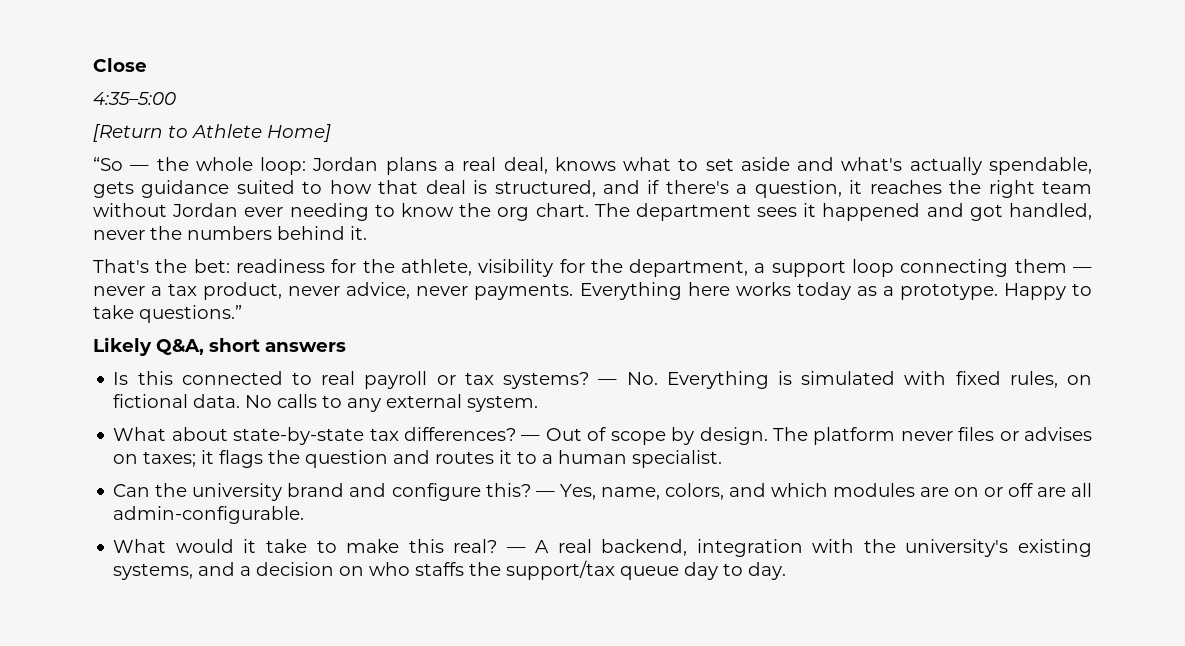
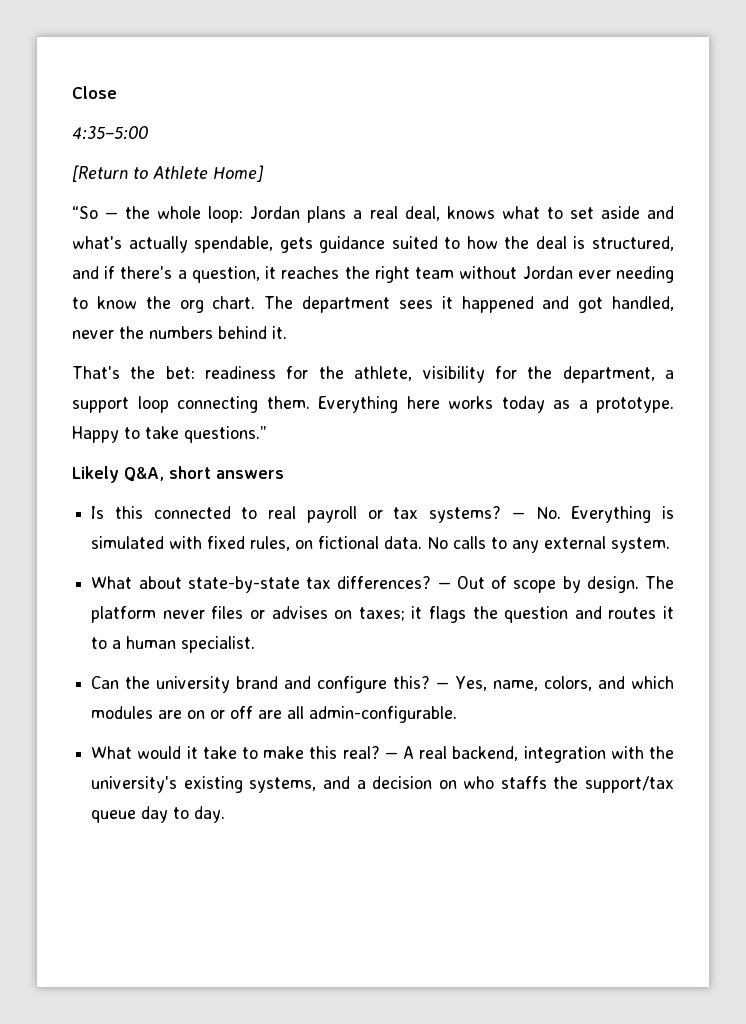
- “So — the whole loop: Jordan plans a real deal, knows what to set aside and what's actually spendable, gets guidance suited to how that deal is structured, and if there's a question, it reaches the right team without Jordan ever needing to know the org chart.
+ “So — the whole loop: Jordan plans a real deal, knows what to set aside and what's actually spendable, gets guidance suited to how the deal is structured, and if there's a question, it reaches the right team without Jordan ever needing to know the org chart.
- That's the bet: readiness for the athlete, visibility for the department, a support loop connecting them — never a tax product, never advice, never payments.
+ That's the bet: readiness for the athlete, visibility for the department, a support loop connecting them.

